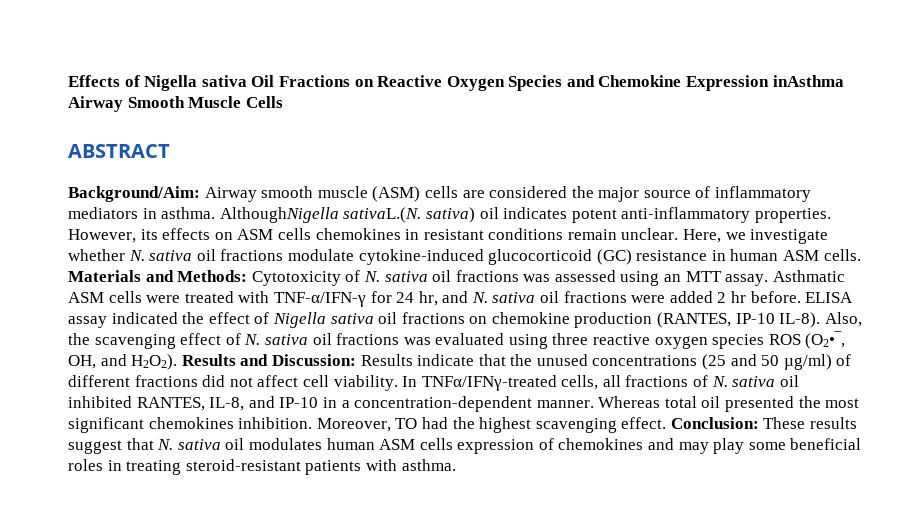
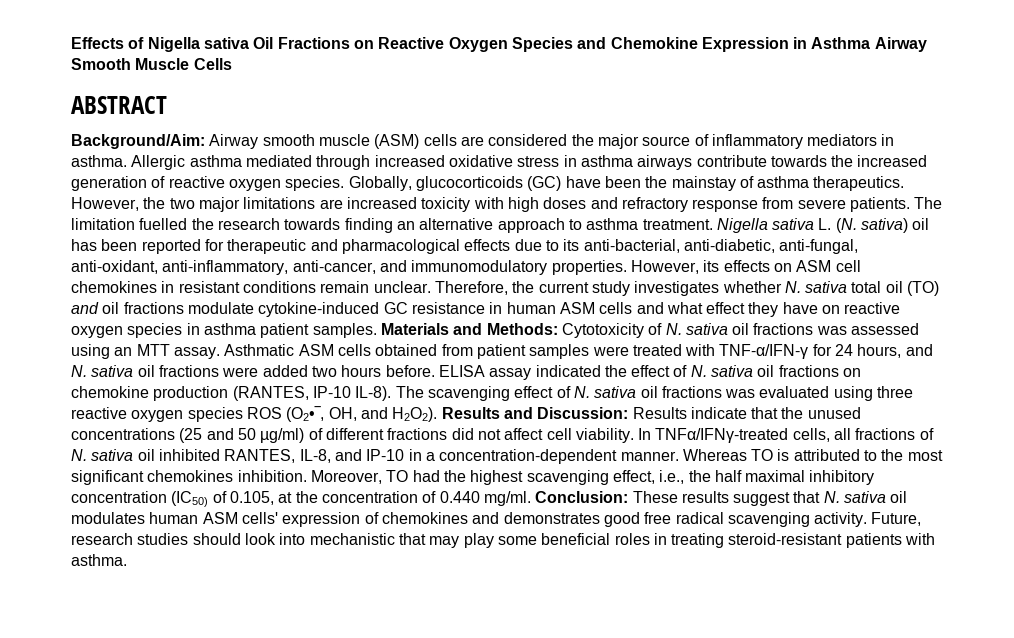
- Effects of Nigella sativa Oil Fractions on Reactive Oxygen Species and Chemokine Expression inAsthma Airway Smooth Muscle Cells
+ Effects of Nigella sativa Oil Fractions on Reactive Oxygen Species and Chemokine Expression in Asthma Airway Smooth Muscle Cells
- AlthoughNigella sativaL.(N. sativa) oil indicates potent anti-inflammatory properties.
+ Allergic asthma mediated through increased oxidative stress in asthma airways contribute towards the increased generation of reactive oxygen species. Globally, glucocorticoids (GC) have been the mainstay of asthma therapeutics. However, the two major limitations are increased toxicity with high doses and refractory response from severe patients. The limitation fuelled the research towards finding an alternative approach to asthma treatment. Nigella sativa L. (N. sativa) oil has been reported for therapeutic and pharmacological effects due to its anti-bacterial, anti-diabetic, anti-fungal, anti-oxidant, anti-inflammatory, anti-cancer, and immunomodulatory properties.
- However, its effects on ASM cells chemokines in resistant conditions remain unclear.
+ However, its effects on ASM cell chemokines in resistant conditions remain unclear.
- Here, we investigate whether N. sativa oil fractions modulate cytokine-induced glucocorticoid (GC) resistance in human ASM cells.
+ Therefore, the current study investigates whether N. sativa total oil (TO) and oil fractions modulate cytokine-induced GC resistance in human ASM cells and what effect they have on reactive oxygen species in asthma patient samples.
- Asthmatic ASM cells were treated with TNF-α/IFN-γ for 24 hr, and N. sativa oil fractions were added 2 hr before.
+ Asthmatic ASM cells obtained from patient samples were treated with TNF-α/IFN-γ for 24 hours, and N. sativa oil fractions were added two hours before.
- ELISA assay indicated the effect of Nigella sativa oil fractions on chemokine production (RANTES, IP-10 IL-8).
+ ELISA assay indicated the effect of N. sativa oil fractions on chemokine production (RANTES, IP-10 IL-8).
- Also, the scavenging effect of N. sativa oil fractions was evaluated using three reactive oxygen species ROS (O2•‾, OH, and H2O2).
+ The scavenging effect of N. sativa oil fractions was evaluated using three reactive oxygen species ROS (O2•‾, OH, and H2O2).
- Whereas total oil presented the most significant chemokines inhibition.
+ Whereas TO is attributed to the most significant chemokines inhibition.
- Moreover, TO had the highest scavenging effect.
+ Moreover, TO had the highest scavenging effect, i.e., the half maximal inhibitory concentration (IC50) of 0.105, at the concentration of 0.440 mg/ml.
- Conclusion: These results suggest that N. sativa oil modulates human ASM cells expression of chemokines and may play some beneficial roles in treating steroid-resistant patients with asthma.
+ Conclusion: These results suggest that N. sativa oil modulates human ASM cells' expression of chemokines and demonstrates good free radical scavenging activity. Future, research studies should look into mechanistic that may play some beneficial roles in treating steroid-resistant patients with asthma.

